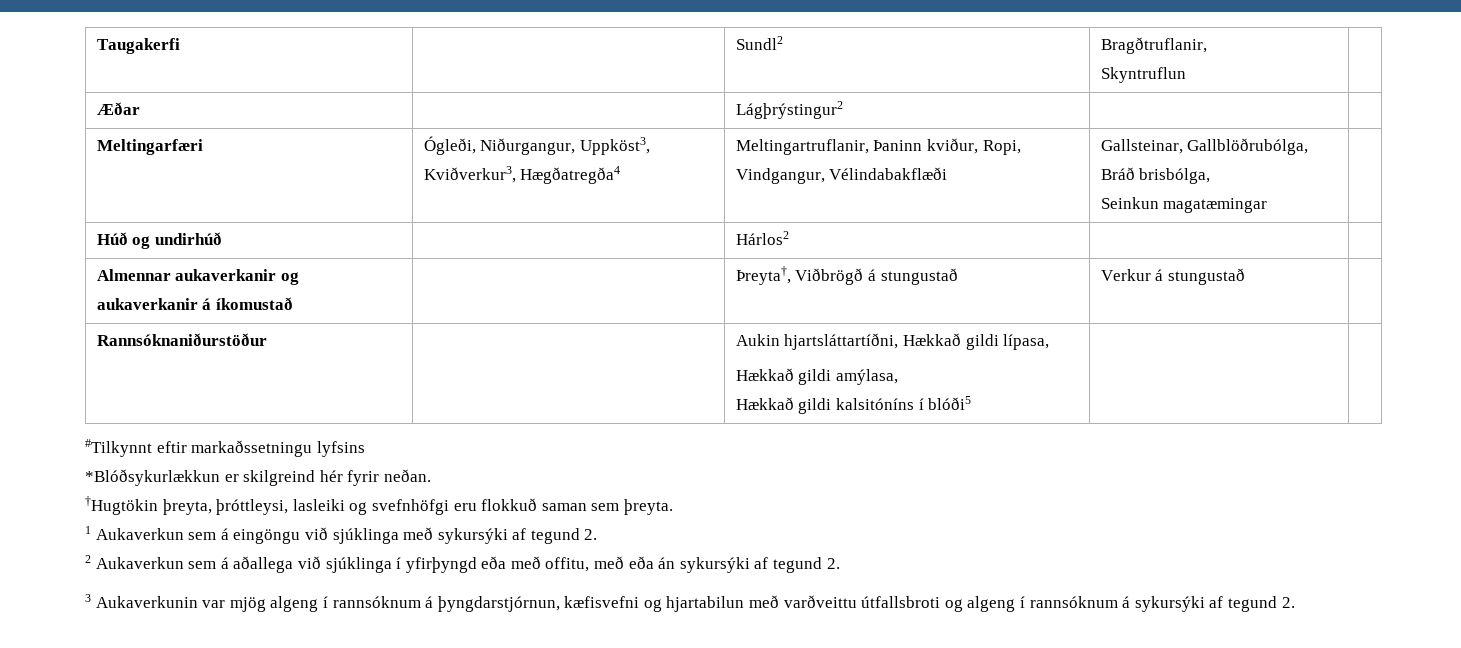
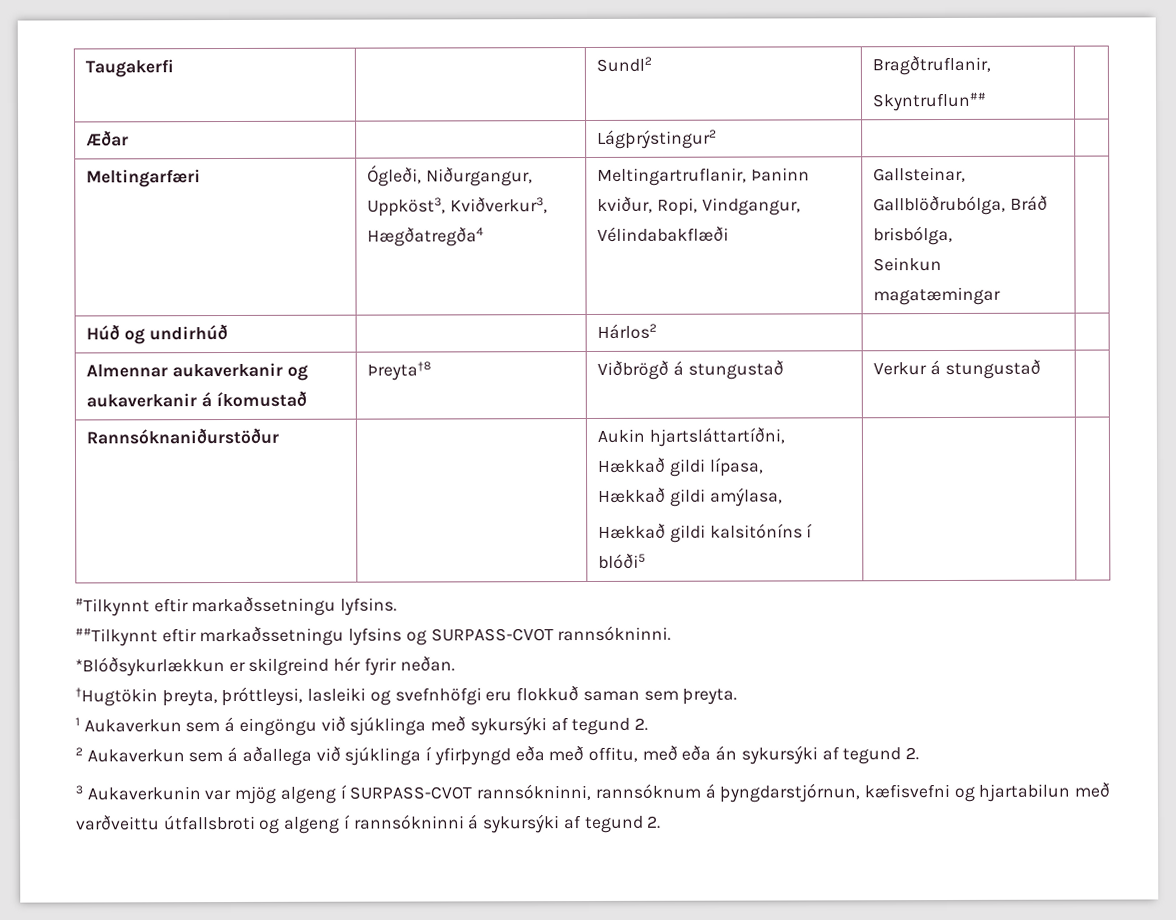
  Taugakerfi | | Sundl2 | Bragðtruflanir,
- Skyntruflun |
+ Skyntruflun## |
- Almennar aukaverkanir og aukaverkanir á íkomustað | | Þreyta†, Viðbrögð á stungustað | Verkur á stungustað |
+ Almennar aukaverkanir og aukaverkanir á íkomustað | Þreyta†8 | Viðbrögð á stungustað | Verkur á stungustað |
- #Tilkynnt eftir markaðssetningu lyfsins
+ #Tilkynnt eftir markaðssetningu lyfsins.
+ ##Tilkynnt eftir markaðssetningu lyfsins og SURPASS-CVOT rannsókninni.
- 3 Aukaverkunin var mjög algeng í rannsóknum á þyngdarstjórnun, kæfisvefni og hjartabilun með varðveittu útfallsbroti og algeng í rannsóknum á sykursýki af tegund 2.
+ 3 Aukaverkunin var mjög algeng í SURPASS-CVOT rannsókninni, rannsóknum á þyngdarstjórnun, kæfisvefni og hjartabilun með varðveittu útfallsbroti og algeng í rannsókninni á sykursýki af tegund 2.

